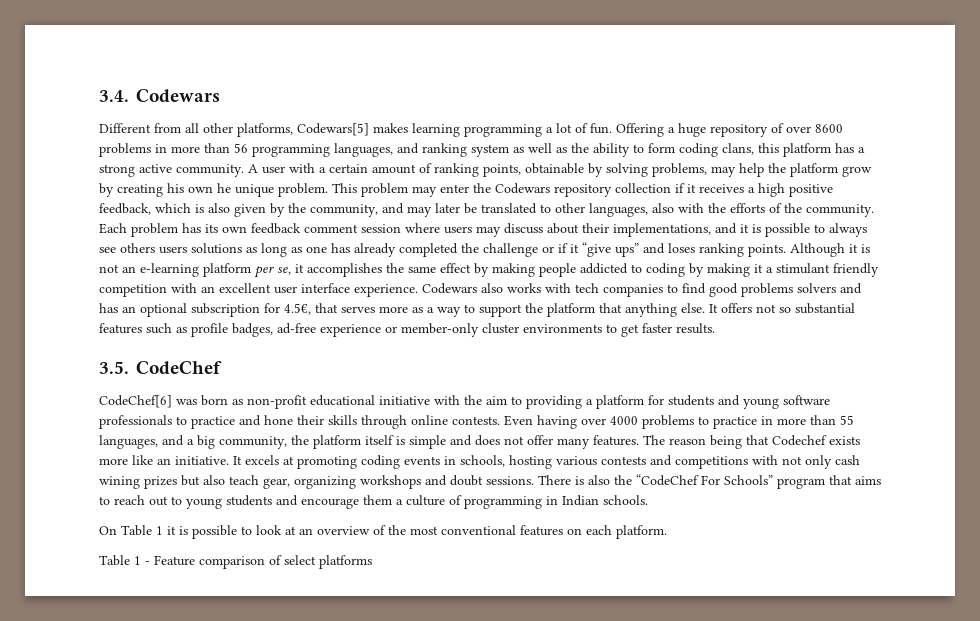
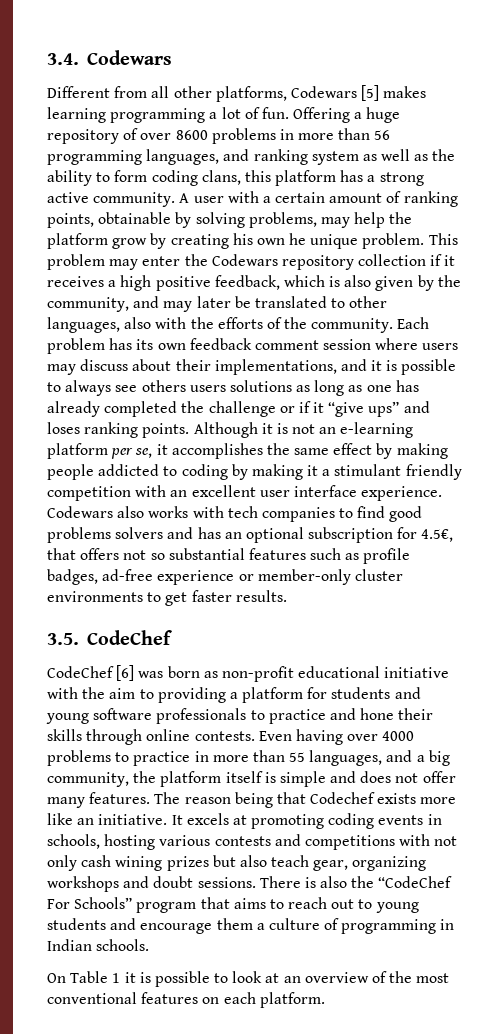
- Different from all other platforms, Codewars[5] makes learning programming a lot of fun.
+ Different from all other platforms, Codewars [5] makes learning programming a lot of fun.
- Codewars also works with tech companies to find good problems solvers and has an optional subscription for 4.5€, that serves more as a way to support the platform that anything else. It offers not so substantial features such as profile badges, ad-free experience or member-only cluster environments to get faster results.
+ Codewars also works with tech companies to find good problems solvers and has an optional subscription for 4.5€, that offers not so substantial features such as profile badges, ad-free experience or member-only cluster environments to get faster results.
- CodeChef[6] was born as non-profit educational initiative with the aim to providing a platform for students and young software professionals to practice and hone their skills through online contests.
+ CodeChef [6] was born as non-profit educational initiative with the aim to providing a platform for students and young software professionals to practice and hone their skills through online contests.
- Table 1 - Feature comparison of select platforms

